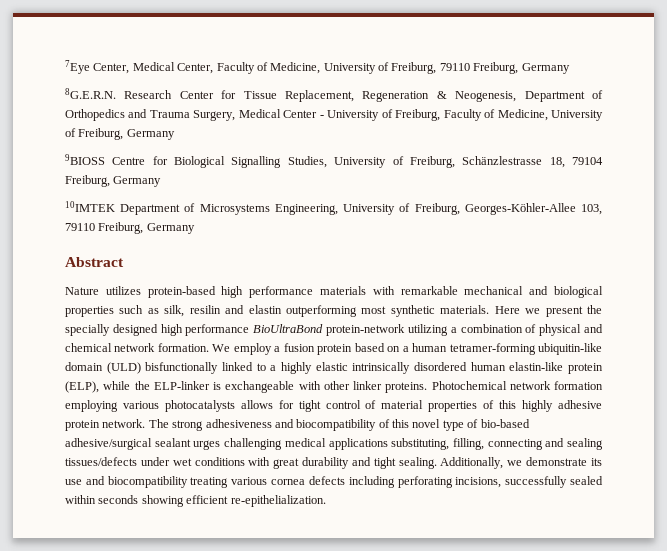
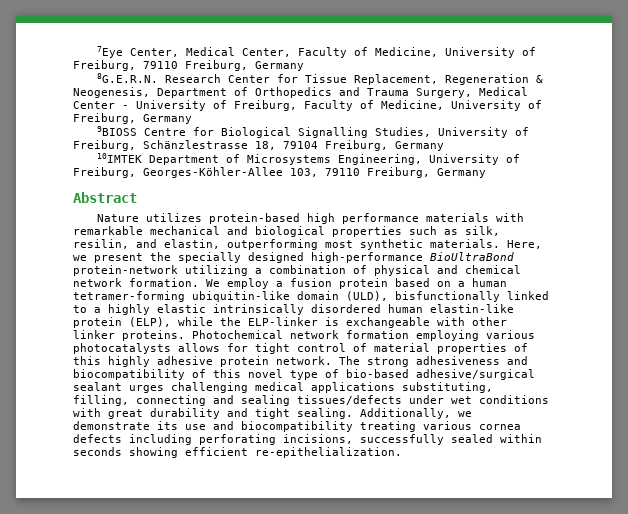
- Nature utilizes protein-based high performance materials with remarkable mechanical and biological properties such as silk, resilin and elastin outperforming most synthetic materials.
+ Nature utilizes protein-based high performance materials with remarkable mechanical and biological properties such as silk, resilin, and elastin, outperforming most synthetic materials.
- Here we present the specially designed high performance BioUltraBond protein-network utilizing a combination of physical and chemical network formation.
+ Here, we present the specially designed high-performance BioUltraBond protein-network utilizing a combination of physical and chemical network formation.
- We employ a fusion protein based on a human tetramer-forming ubiquitin-like domain (ULD) bisfunctionally linked to a highly elastic intrinsically disordered human elastin-like protein (ELP), while the ELP-linker is exchangeable with other linker proteins.
+ We employ a fusion protein based on a human tetramer-forming ubiquitin-like domain (ULD), bisfunctionally linked to a highly elastic intrinsically disordered human elastin-like protein (ELP), while the ELP-linker is exchangeable with other linker proteins.

